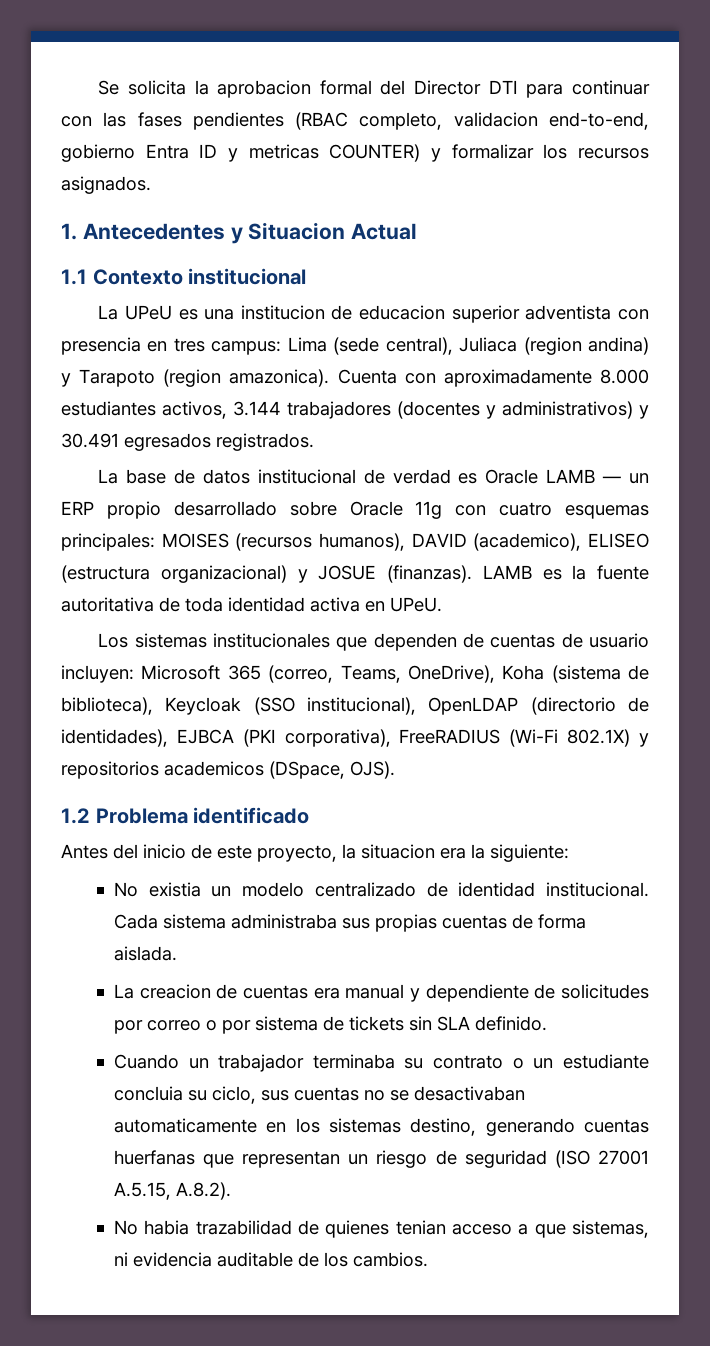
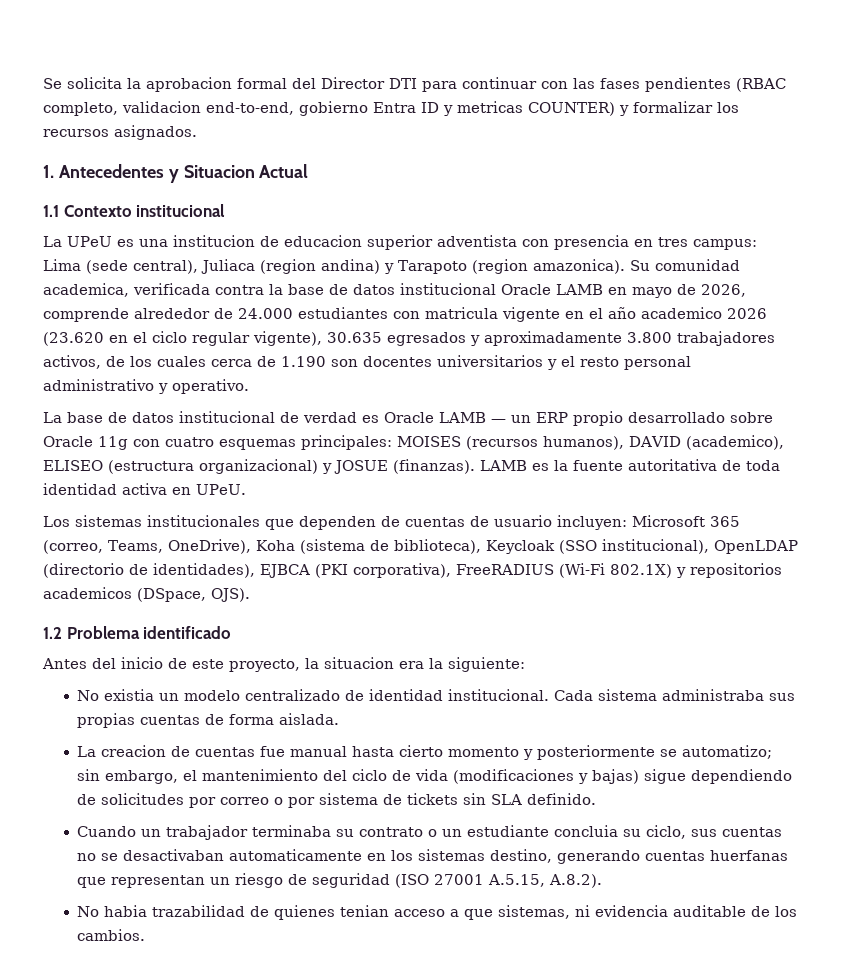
- Cuenta con aproximadamente 8.000 estudiantes activos, 3.144 trabajadores (docentes y administrativos) y 30.491 egresados registrados.
+ Su comunidad academica, verificada contra la base de datos institucional Oracle LAMB en mayo de 2026, comprende alrededor de 24.000 estudiantes con matricula vigente en el año academico 2026 (23.620 en el ciclo regular vigente), 30.635 egresados y aproximadamente 3.800 trabajadores activos, de los cuales cerca de 1.190 son docentes universitarios y el resto personal administrativo y operativo.
- La creacion de cuentas era manual y dependiente de solicitudes por correo o por sistema de tickets sin SLA definido.
+ La creacion de cuentas fue manual hasta cierto momento y posteriormente se automatizo; sin embargo, el mantenimiento del ciclo de vida (modificaciones y bajas) sigue dependiendo de solicitudes por correo o por sistema de tickets sin SLA definido.

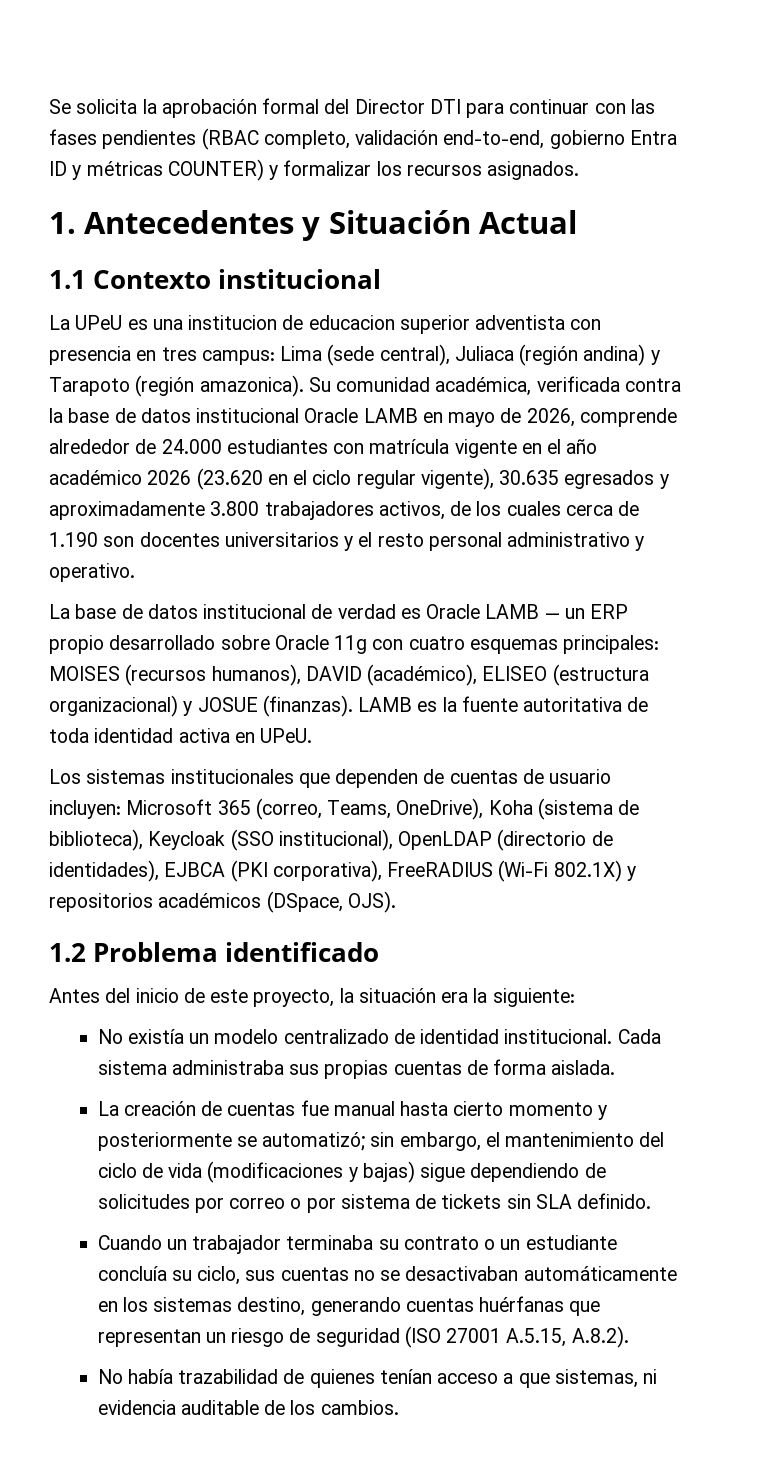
- Se solicita la aprobacion formal del Director DTI para continuar con las fases pendientes (RBAC completo, validacion end-to-end, gobierno Entra ID y metricas COUNTER) y formalizar los recursos asignados.
+ Se solicita la aprobación formal del Director DTI para continuar con las fases pendientes (RBAC completo, validación end-to-end, gobierno Entra ID y métricas COUNTER) y formalizar los recursos asignados.
- 1. Antecedentes y Situacion Actual
+ 1. Antecedentes y Situación Actual
- La UPeU es una institucion de educacion superior adventista con presencia en tres campus: Lima (sede central), Juliaca (region andina) y Tarapoto (region amazonica).
+ La UPeU es una institucion de educacion superior adventista con presencia en tres campus: Lima (sede central), Juliaca (región andina) y Tarapoto (región amazonica).
- Su comunidad academica, verificada contra la base de datos institucional Oracle LAMB en mayo de 2026, comprende alrededor de 24.000 estudiantes con matricula vigente en el año academico 2026 (23.620 en el ciclo regular vigente), 30.635 egresados y aproximadamente 3.800 trabajadores activos, de los cuales cerca de 1.190 son docentes universitarios y el resto personal administrativo y operativo.
+ Su comunidad académica, verificada contra la base de datos institucional Oracle LAMB en mayo de 2026, comprende alrededor de 24.000 estudiantes con matrícula vigente en el año académico 2026 (23.620 en el ciclo regular vigente), 30.635 egresados y aproximadamente 3.800 trabajadores activos, de los cuales cerca de 1.190 son docentes universitarios y el resto personal administrativo y operativo.
- La base de datos institucional de verdad es Oracle LAMB — un ERP propio desarrollado sobre Oracle 11g con cuatro esquemas principales: MOISES (recursos humanos), DAVID (academico), ELISEO (estructura organizacional) y JOSUE (finanzas).
+ La base de datos institucional de verdad es Oracle LAMB — un ERP propio desarrollado sobre Oracle 11g con cuatro esquemas principales: MOISES (recursos humanos), DAVID (académico), ELISEO (estructura organizacional) y JOSUE (finanzas).
- Los sistemas institucionales que dependen de cuentas de usuario incluyen: Microsoft 365 (correo, Teams, OneDrive), Koha (sistema de biblioteca), Keycloak (SSO institucional), OpenLDAP (directorio de identidades), EJBCA (PKI corporativa), FreeRADIUS (Wi-Fi 802.1X) y repositorios academicos (DSpace, OJS).
+ Los sistemas institucionales que dependen de cuentas de usuario incluyen: Microsoft 365 (correo, Teams, OneDrive), Koha (sistema de biblioteca), Keycloak (SSO institucional), OpenLDAP (directorio de identidades), EJBCA (PKI corporativa), FreeRADIUS (Wi-Fi 802.1X) y repositorios académicos (DSpace, OJS).
- Antes del inicio de este proyecto, la situacion era la siguiente:
+ Antes del inicio de este proyecto, la situación era la siguiente:
- No existia un modelo centralizado de identidad institucional.
+ No existía un modelo centralizado de identidad institucional.
- La creacion de cuentas fue manual hasta cierto momento y posteriormente se automatizo; sin embargo, el mantenimiento del ciclo de vida (modificaciones y bajas) sigue dependiendo de solicitudes por correo o por sistema de tickets sin SLA definido.
+ La creación de cuentas fue manual hasta cierto momento y posteriormente se automatizó; sin embargo, el mantenimiento del ciclo de vida (modificaciones y bajas) sigue dependiendo de solicitudes por correo o por sistema de tickets sin SLA definido.
- Cuando un trabajador terminaba su contrato o un estudiante concluia su ciclo, sus cuentas no se desactivaban automaticamente en los sistemas destino, generando cuentas huerfanas que representan un riesgo de seguridad (ISO 27001 A.5.15, A.8.2).
+ Cuando un trabajador terminaba su contrato o un estudiante concluía su ciclo, sus cuentas no se desactivaban automáticamente en los sistemas destino, generando cuentas huérfanas que representan un riesgo de seguridad (ISO 27001 A.5.15, A.8.2).
- No habia trazabilidad de quienes tenian acceso a que sistemas, ni evidencia auditable de los cambios.
+ No había trazabilidad de quienes tenían acceso a que sistemas, ni evidencia auditable de los cambios.

